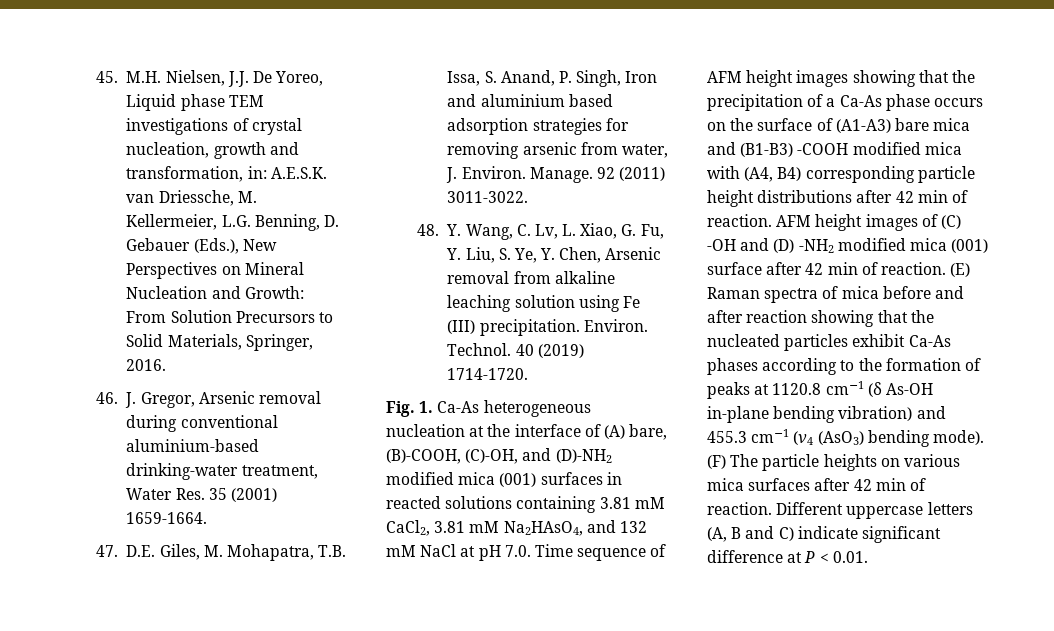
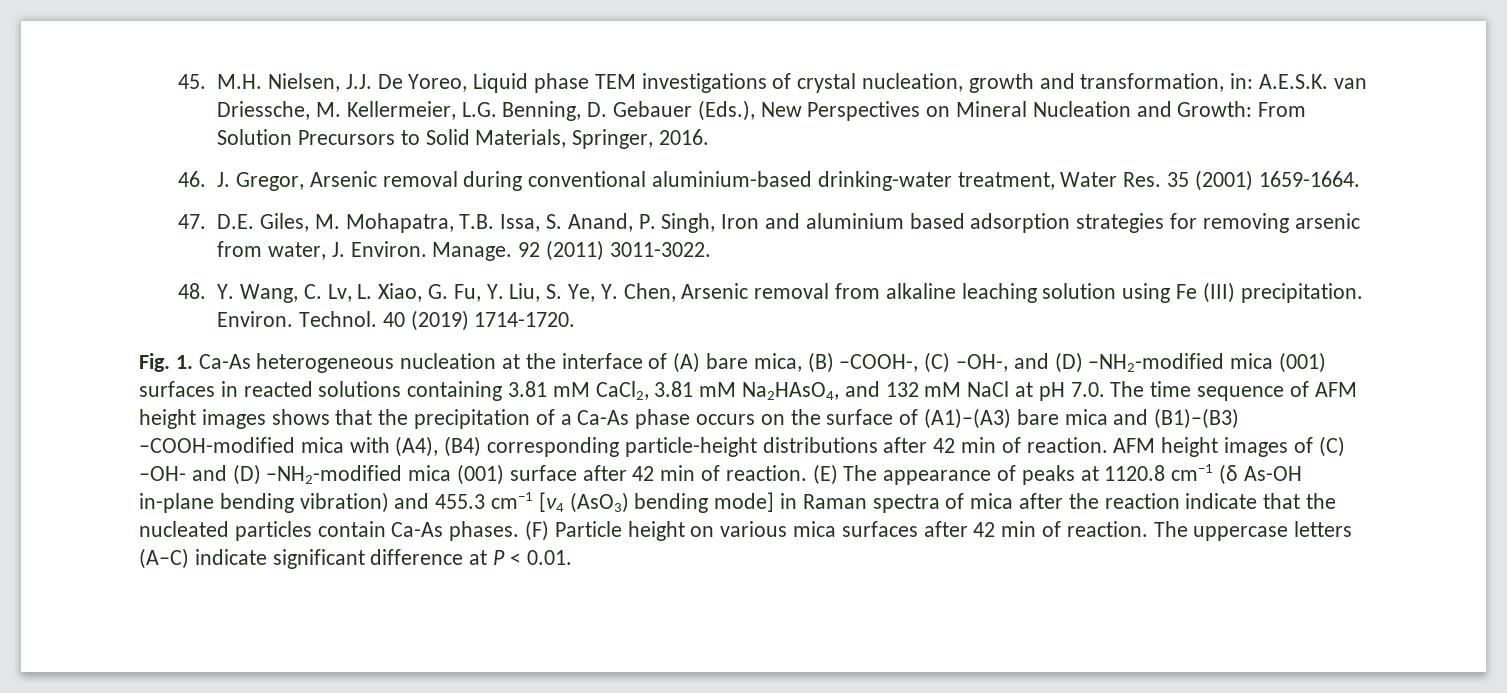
- Fig. 1. Ca-As heterogeneous nucleation at the interface of (A) bare, (B)-COOH, (C)-OH, and (D)-NH2 modified mica (001) surfaces in reacted solutions containing 3.81 mM CaCl2, 3.81 mM Na2HAsO4, and 132 mM NaCl at pH 7.0. Time sequence of AFM height images showing that the precipitation of a Ca-As phase occurs on the surface of (A1-A3) bare mica and (B1-B3) -COOH modified mica with (A4, B4) corresponding particle height distributions after 42 min of reaction.
+ Fig. 1. Ca-As heterogeneous nucleation at the interface of (A) bare mica, (B) –COOH-, (C) –OH-, and (D) –NH2-modified mica (001) surfaces in reacted solutions containing 3.81 mM CaCl2, 3.81 mM Na2HAsO4, and 132 mM NaCl at pH 7.0. The time sequence of AFM height images shows that the precipitation of a Ca-As phase occurs on the surface of (A1)–(A3) bare mica and (B1)–(B3) –COOH-modified mica with (A4), (B4) corresponding particle-height distributions after 42 min of reaction.
- AFM height images of (C) -OH and (D) -NH2 modified mica (001) surface after 42 min of reaction.
+ AFM height images of (C) –OH- and (D) –NH2-modified mica (001) surface after 42 min of reaction.
- (E) Raman spectra of mica before and after reaction showing that the nucleated particles exhibit Ca-As phases according to the formation of peaks at 1120.8 cm−1 (δ As-OH in-plane bending vibration) and 455.3 cm−1 (ν4 (AsO3) bending mode). (F) The particle heights on various mica surfaces after 42 min of reaction.
+ (E) The appearance of peaks at 1120.8 cm−1 (δ As-OH in-plane bending vibration) and 455.3 cm−1 [ν4 (AsO3) bending mode] in Raman spectra of mica after the reaction indicate that the nucleated particles contain Ca-As phases. (F) Particle height on various mica surfaces after 42 min of reaction.
- Different uppercase letters (A, B and C) indicate significant difference at P < 0.01.
+ The uppercase letters (A–C) indicate significant difference at P < 0.01.

